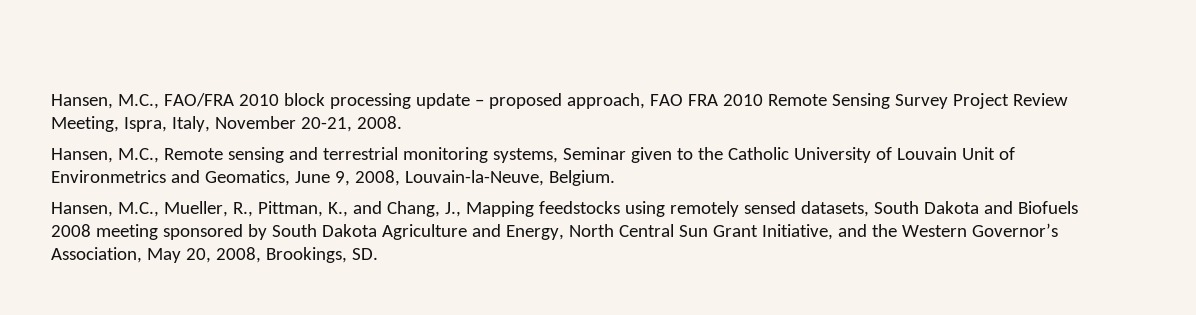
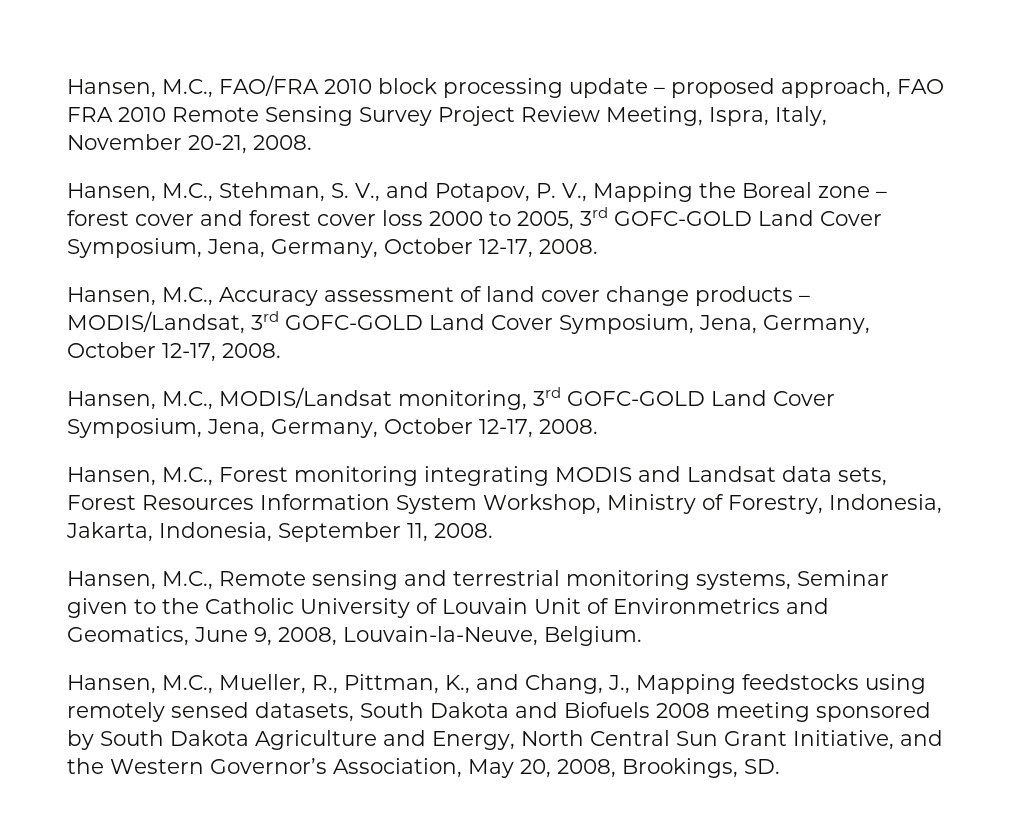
+ Hansen, M.C., Stehman, S. V., and Potapov, P. V., Mapping the Boreal zone – forest cover and forest cover loss 2000 to 2005, 3rd GOFC-GOLD Land Cover Symposium, Jena, Germany, October 12-17, 2008.
+ Hansen, M.C., Accuracy assessment of land cover change products – MODIS/Landsat, 3rd GOFC-GOLD Land Cover Symposium, Jena, Germany, October 12-17, 2008.
+ Hansen, M.C., MODIS/Landsat monitoring, 3rd GOFC-GOLD Land Cover Symposium, Jena, Germany, October 12-17, 2008.
+ Hansen, M.C., Forest monitoring integrating MODIS and Landsat data sets, Forest Resources Information System Workshop, Ministry of Forestry, Indonesia, Jakarta, Indonesia, September 11, 2008.

